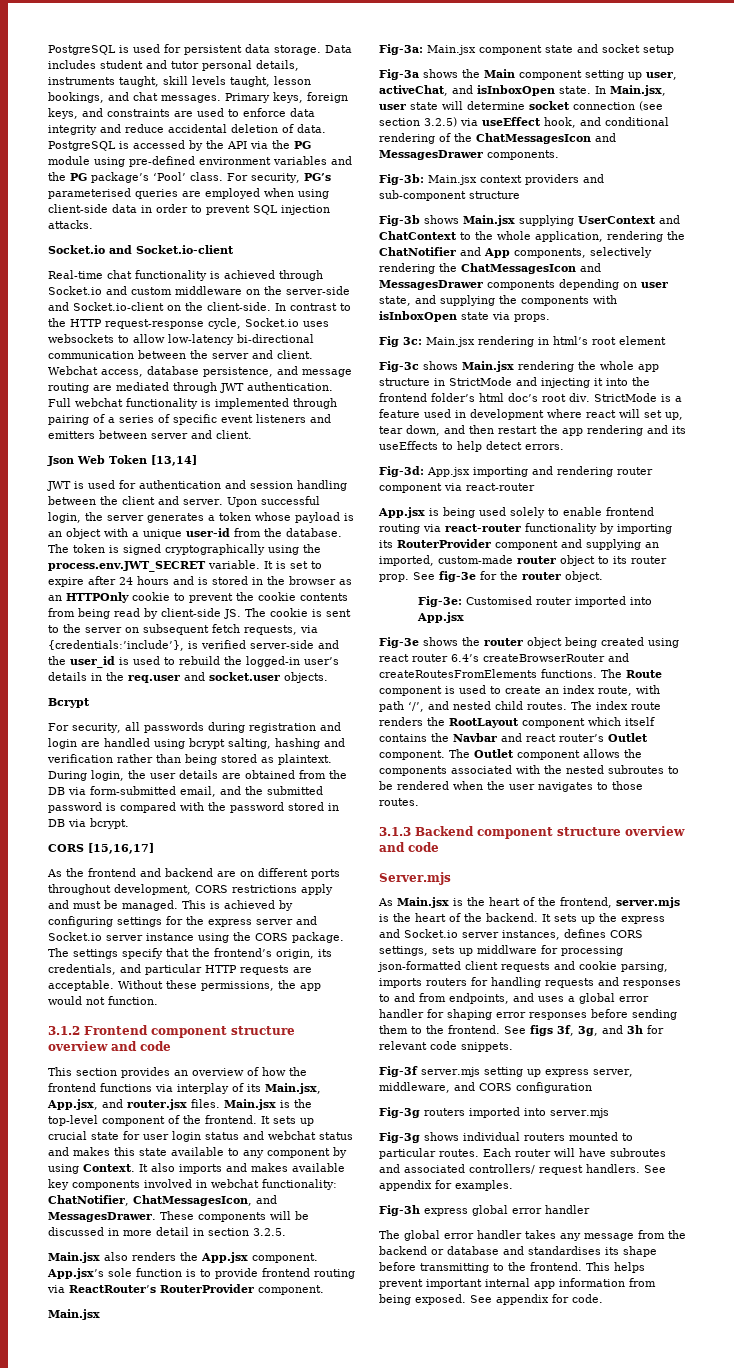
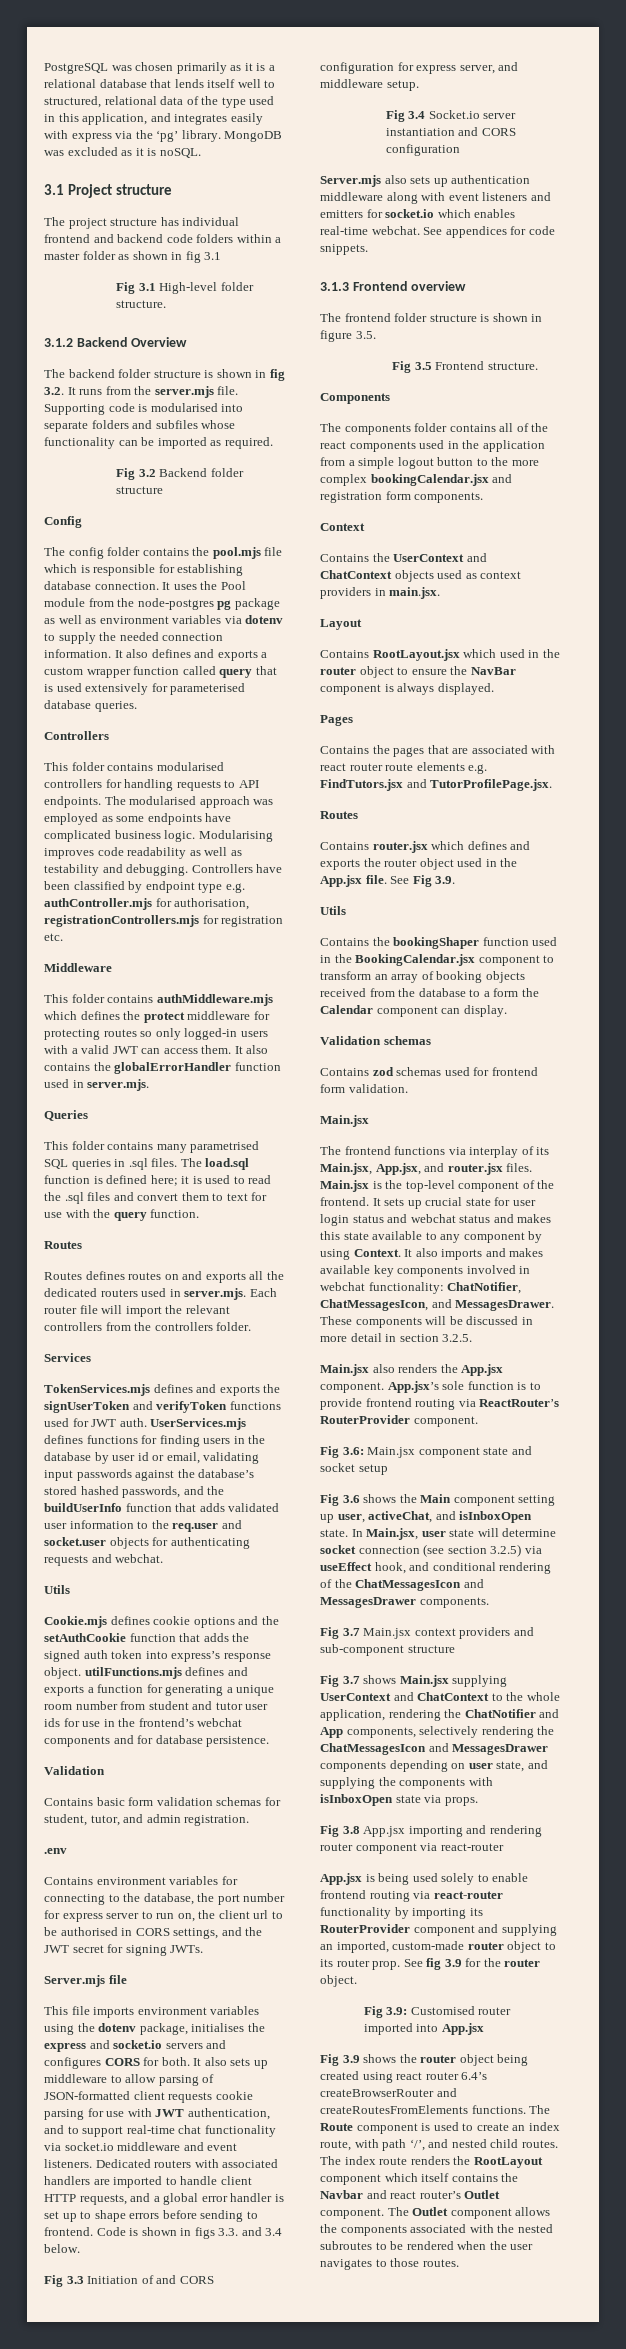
- PostgreSQL is used for persistent data storage. Data includes student and tutor personal details, instruments taught, skill levels taught, lesson bookings, and chat messages. Primary keys, foreign keys, and constraints are used to enforce data integrity and reduce accidental deletion of data. PostgreSQL is accessed by the API via the PG module using pre-defined environment variables and the PG package’s ‘Pool’ class. For security, PG’s parameterised queries are employed when using client-side data in order to prevent SQL injection attacks.
- Socket.io and Socket.io-client
- Real-time chat functionality is achieved through Socket.io and custom middleware on the server-side and Socket.io-client on the client-side. In contrast to the HTTP request-response cycle, Socket.io uses websockets to allow low-latency bi-directional communication between the server and client. Webchat access, database persistence, and message routing are mediated through JWT authentication. Full webchat functionality is implemented through pairing of a series of specific event listeners and emitters between server and client.
- Json Web Token [13,14]
- JWT is used for authentication and session handling between the client and server. Upon successful login, the server generates a token whose payload is an object with a unique user-id from the database. The token is signed cryptographically using the process.env.JWT_SECRET variable. It is set to expire after 24 hours and is stored in the browser as an HTTPOnly cookie to prevent the cookie contents from being read by client-side JS. The cookie is sent to the server on subsequent fetch requests, via {credentials:’include’}, is verified server-side and the user_id is used to rebuild the logged-in user’s details in the req.user and socket.user objects.
- Bcrypt
- For security, all passwords during registration and login are handled using bcrypt salting, hashing and verification rather than being stored as plaintext. During login, the user details are obtained from the DB via form-submitted email, and the submitted password is compared with the password stored in DB via bcrypt.
- CORS [15,16,17]
- As the frontend and backend are on different ports throughout development, CORS restrictions apply and must be managed. This is achieved by configuring settings for the express server and Socket.io server instance using the CORS package. The settings specify that the frontend’s origin, its credentials, and particular HTTP requests are acceptable. Without these permissions, the app would not function.
- 3.1.2 Frontend component structure overview and code
- This section provides an overview of how the frontend functions via interplay of its Main.jsx, App.jsx, and router.jsx files.
+ PostgreSQL was chosen primarily as it is a relational database that lends itself well to structured, relational data of the type used in this application, and integrates easily with express via the ‘pg’ library. MongoDB was excluded as it is noSQL.
+ 3.1 Project structure
+ The project structure has individual frontend and backend code folders within a master folder as shown in fig 3.1
+ Fig 3.1 High-level folder structure.
+ 3.1.2 Backend Overview
+ The backend folder structure is shown in fig 3.2. It runs from the server.mjs file. Supporting code is modularised into separate folders and subfiles whose functionality can be imported as required.
+ Fig 3.2 Backend folder structure
+ Config
+ The config folder contains the pool.mjs file which is responsible for establishing database connection. It uses the Pool module from the node-postgres pg package as well as environment variables via dotenv to supply the needed connection information. It also defines and exports a custom wrapper function called query that is used extensively for parameterised database queries.
+ Controllers
+ This folder contains modularised controllers for handling requests to API endpoints. The modularised approach was employed as some endpoints have complicated business logic. Modularising improves code readability as well as testability and debugging. Controllers have been classified by endpoint type e.g. authController.mjs for authorisation, registrationControllers.mjs for registration etc.
+ Middleware
+ This folder contains authMiddleware.mjs which defines the protect middleware for protecting routes so only logged-in users with a valid JWT can access them. It also contains the globalErrorHandler function used in server.mjs.
+ Queries
+ This folder contains many parametrised SQL queries in .sql files. The load.sql function is defined here; it is used to read the .sql files and convert them to text for use with the query function.
+ Routes
+ Routes defines routes on and exports all the dedicated routers used in server.mjs. Each router file will import the relevant controllers from the controllers folder.
+ Services
+ TokenServices.mjs defines and exports the signUserToken and verifyToken functions used for JWT auth. UserServices.mjs defines functions for finding users in the database by user id or email, validating input passwords against the database’s stored hashed passwords, and the buildUserInfo function that adds validated user information to the req.user and socket.user objects for authenticating requests and webchat.
+ Utils
+ Cookie.mjs defines cookie options and the setAuthCookie function that adds the signed auth token into express’s response object. utilFunctions.mjs defines and exports a function for generating a unique room number from student and tutor user ids for use in the frontend’s webchat components and for database persistence.
+ Validation
+ Contains basic form validation schemas for student, tutor, and admin registration.
+ .env
+ Contains environment variables for connecting to the database, the port number for express server to run on, the client url to be authorised in CORS settings, and the JWT secret for signing JWTs.
+ Server.mjs file
+ This file imports environment variables using the dotenv package, initialises the express and socket.io servers and configures CORS for both. It also sets up middleware to allow parsing of JSON-formatted client requests cookie parsing for use with JWT authentication, and to support real-time chat functionality via socket.io middleware and event listeners. Dedicated routers with associated handlers are imported to handle client HTTP requests, and a global error handler is set up to shape errors before sending to frontend. Code is shown in figs 3.3. and 3.4 below.
+ Fig 3.3 Initiation of and CORS configuration for express server, and middleware setup.
+ Fig 3.4 Socket.io server instantiation and CORS configuration
+ Server.mjs also sets up authentication middleware along with event listeners and emitters for socket.io which enables real-time webchat. See appendices for code snippets.
+ 3.1.3 Frontend overview
+ The frontend folder structure is shown in figure 3.5.
+ Fig 3.5 Frontend structure.
+ Components
+ The components folder contains all of the react components used in the application from a simple logout button to the more complex bookingCalendar.jsx and registration form components.
+ Context
+ Contains the UserContext and ChatContext objects used as context providers in main.jsx.
+ Layout
+ Contains RootLayout.jsx which used in the router object to ensure the NavBar component is always displayed.
+ Pages
+ Contains the pages that are associated with react router route elements e.g. FindTutors.jsx and TutorProfilePage.jsx.
+ Routes
+ Contains router.jsx which defines and exports the router object used in the App.jsx file. See Fig 3.9.
+ Utils
+ Contains the bookingShaper function used in the BookingCalendar.jsx component to transform an array of booking objects received from the database to a form the Calendar component can display.
+ Validation schemas
+ Contains zod schemas used for frontend form validation.
+ Main.jsx
+ The frontend functions via interplay of its Main.jsx, App.jsx, and router.jsx files.
  App.jsx’s sole function is to provide frontend routing via ReactRouter’s RouterProvider component.
- Main.jsx
- Fig-3a: Main.jsx component state and socket setup
+ Fig 3.6: Main.jsx component state and socket setup
- Fig-3a shows the Main component setting up user, activeChat, and isInboxOpen state.
+ Fig 3.6 shows the Main component setting up user, activeChat, and isInboxOpen state.
- Fig-3b: Main.jsx context providers and sub-component structure
+ Fig 3.7 Main.jsx context providers and sub-component structure
- Fig-3b shows Main.jsx supplying UserContext and ChatContext to the whole application, rendering the ChatNotifier and App components, selectively rendering the ChatMessagesIcon and MessagesDrawer components depending on user state, and supplying the components with isInboxOpen state via props.
+ Fig 3.7 shows Main.jsx supplying UserContext and ChatContext to the whole application, rendering the ChatNotifier and App components, selectively rendering the ChatMessagesIcon and MessagesDrawer components depending on user state, and supplying the components with isInboxOpen state via props.
- Fig 3c: Main.jsx rendering in html’s root element
- Fig-3c shows Main.jsx rendering the whole app structure in StrictMode and injecting it into the frontend folder’s html doc’s root div. StrictMode is a feature used in development where react will set up, tear down, and then restart the app rendering and its useEffects to help detect errors.
- Fig-3d: App.jsx importing and rendering router component via react-router
+ Fig 3.8 App.jsx importing and rendering router component via react-router
- See fig-3e for the router object.
+ See fig 3.9 for the router object.
- Fig-3e: Customised router imported into App.jsx
+ Fig 3.9: Customised router imported into App.jsx
- Fig-3e shows the router object being created using react router 6.4’s createBrowserRouter and createRoutesFromElements functions.
+ Fig 3.9 shows the router object being created using react router 6.4’s createBrowserRouter and createRoutesFromElements functions.
- 3.1.3 Backend component structure overview and code
- Server.mjs
- As Main.jsx is the heart of the frontend, server.mjs is the heart of the backend. It sets up the express and Socket.io server instances, defines CORS settings, sets up middlware for processing json-formatted client requests and cookie parsing, imports routers for handling requests and responses to and from endpoints, and uses a global error handler for shaping error responses before sending them to the frontend. See figs 3f, 3g, and 3h for relevant code snippets.
- Fig-3f server.mjs setting up express server, middleware, and CORS configuration
- Fig-3g routers imported into server.mjs
- Fig-3g shows individual routers mounted to particular routes. Each router will have subroutes and associated controllers/ request handlers. See appendix for examples.
- Fig-3h express global error handler
- The global error handler takes any message from the backend or database and standardises its shape before transmitting to the frontend. This helps prevent important internal app information from being exposed. See appendix for code.

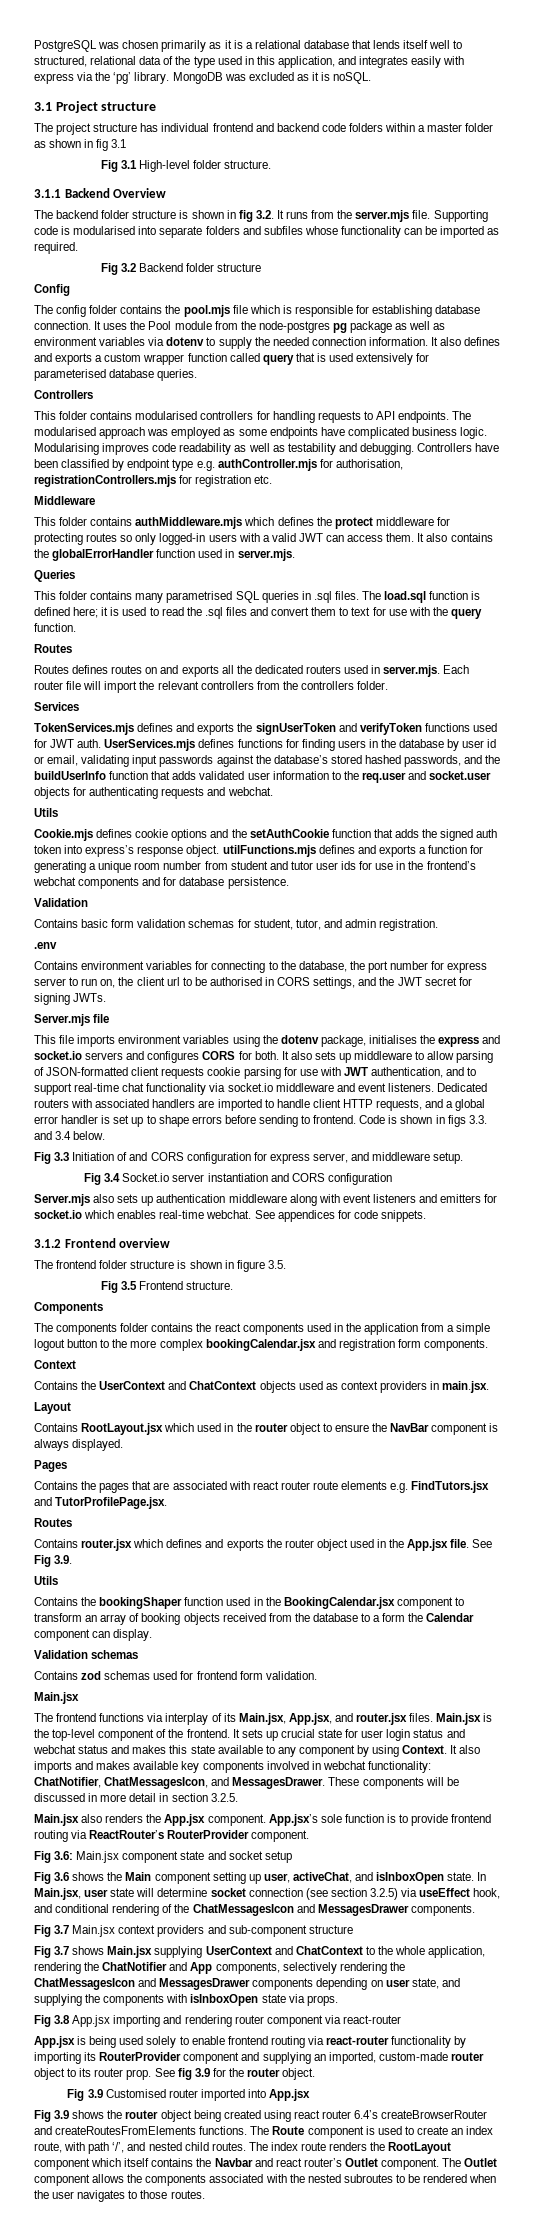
- 3.1.2 Backend Overview
+ 3.1.1 Backend Overview
- 3.1.3 Frontend overview
+ 3.1.2 Frontend overview
- The components folder contains all of the react components used in the application from a simple logout button to the more complex bookingCalendar.jsx and registration form components.
+ The components folder contains the react components used in the application from a simple logout button to the more complex bookingCalendar.jsx and registration form components.
- Fig 3.9: Customised router imported into App.jsx
+ Fig 3.9 Customised router imported into App.jsx

